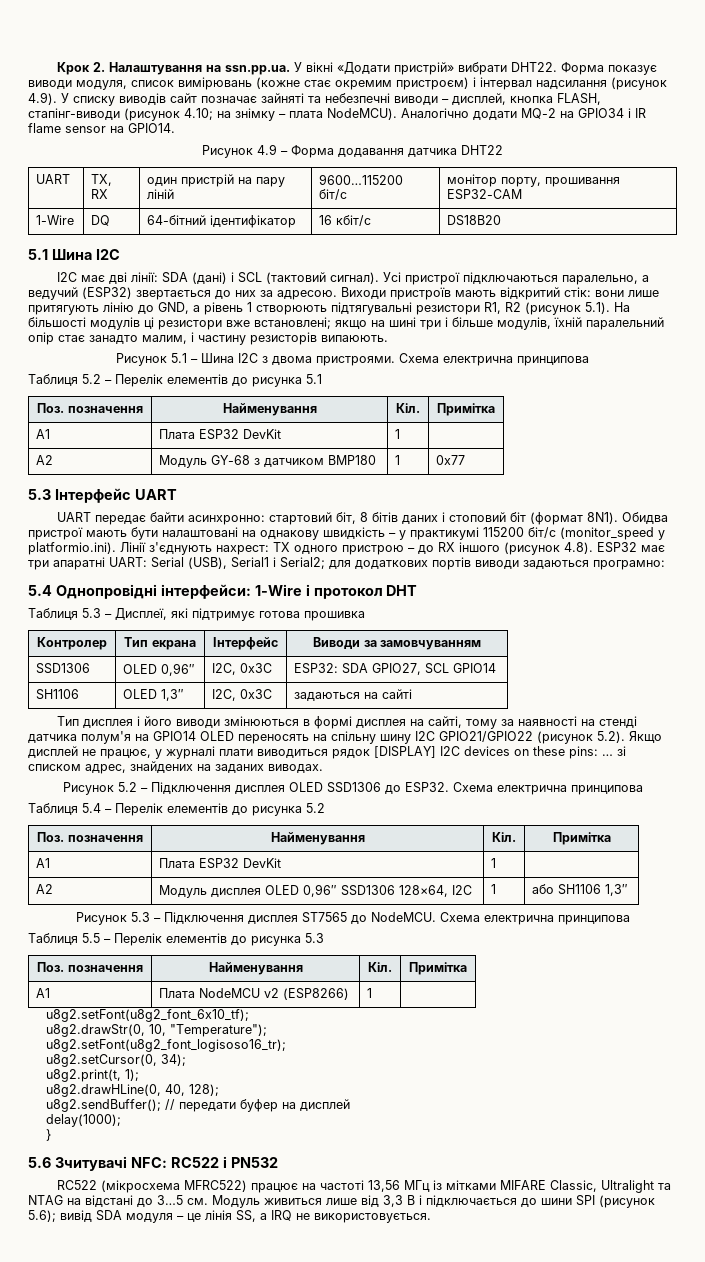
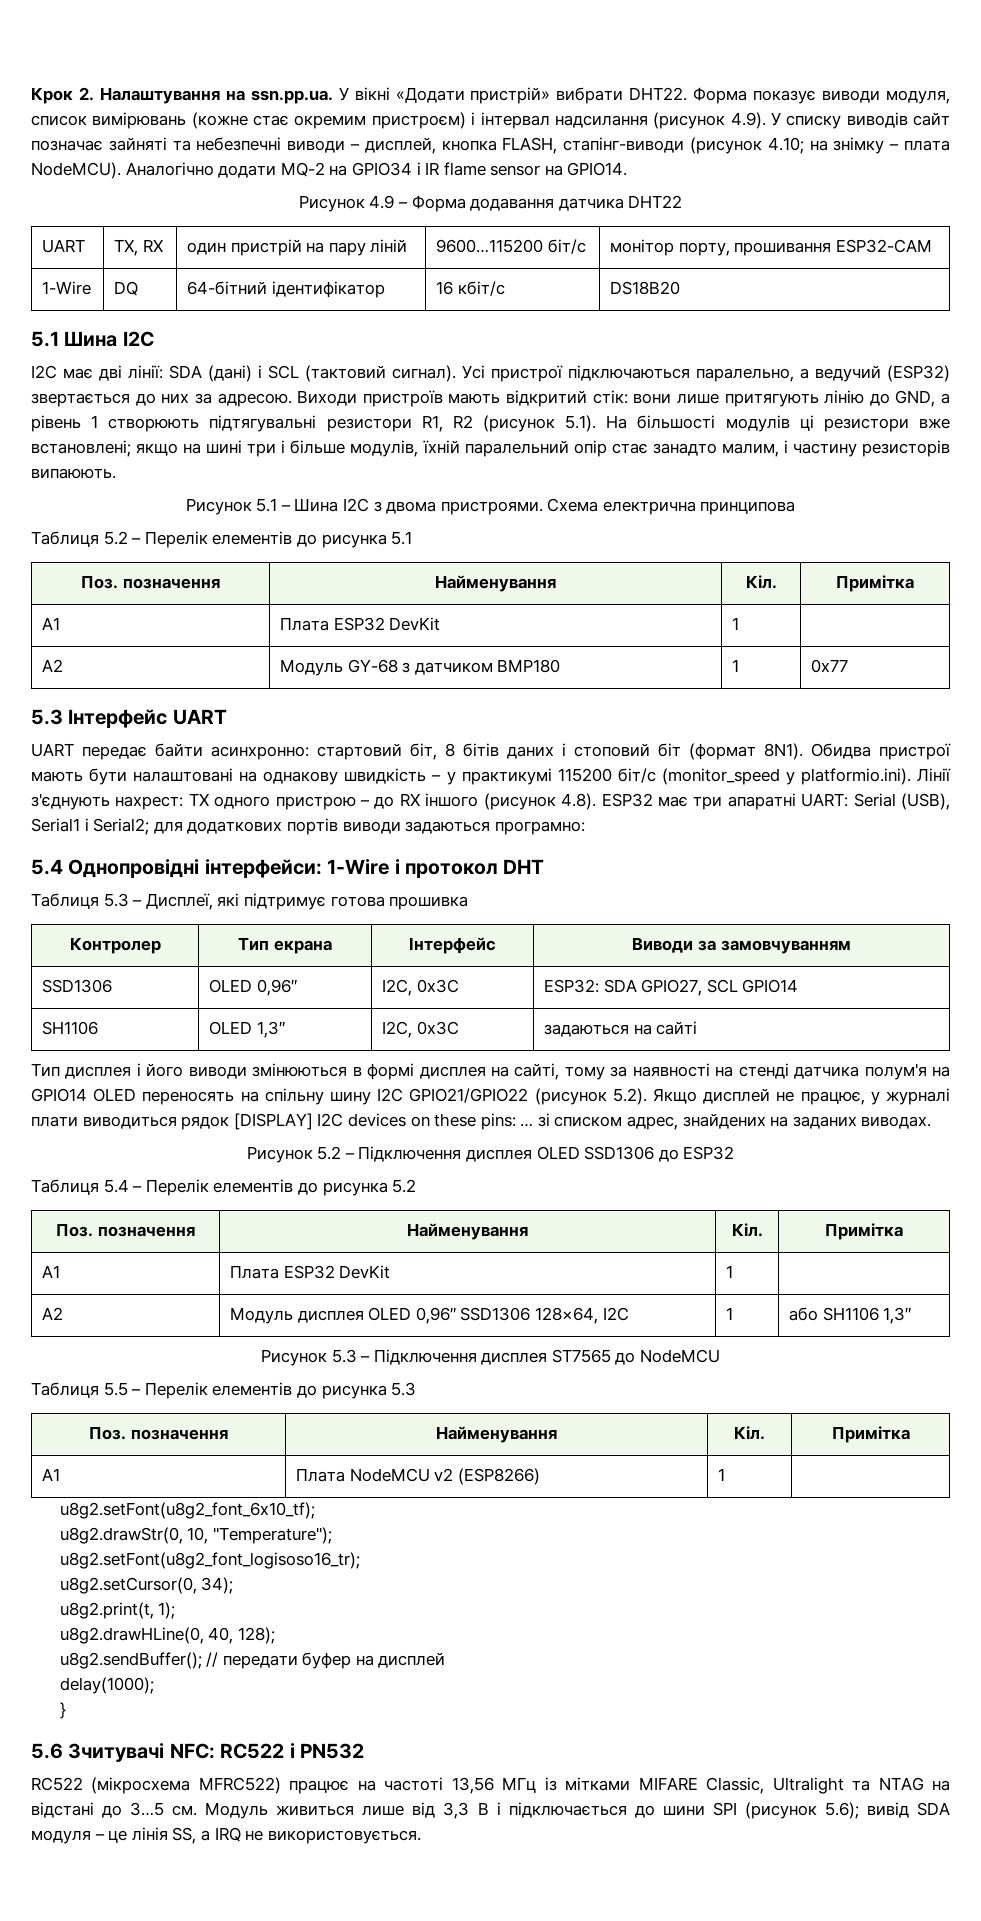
- Рисунок 5.2 – Підключення дисплея OLED SSD1306 до ESP32. Схема електрична принципова
+ Рисунок 5.2 – Підключення дисплея OLED SSD1306 до ESP32
- Рисунок 5.3 – Підключення дисплея ST7565 до NodeMCU. Схема електрична принципова
+ Рисунок 5.3 – Підключення дисплея ST7565 до NodeMCU

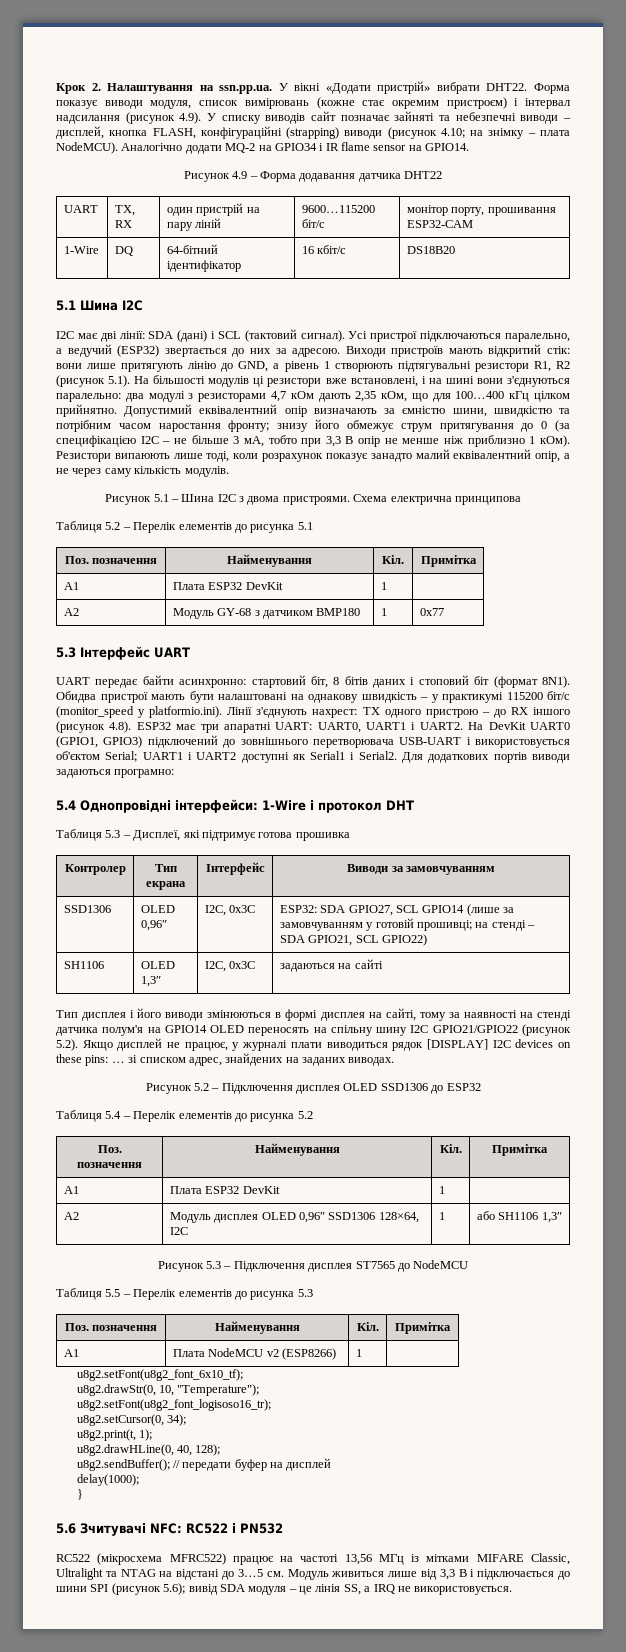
- Форма показує виводи модуля, список вимірювань (кожне стає окремим пристроєм) і інтервал надсилання (рисунок 4.9). У списку виводів сайт позначає зайняті та небезпечні виводи – дисплей, кнопка FLASH, стапінг-виводи (рисунок 4.10; на знімку – плата NodeMCU).
+ Форма показує виводи модуля, список вимірювань (кожне стає окремим пристроєм) і інтервал надсилання (рисунок 4.9). У списку виводів сайт позначає зайняті та небезпечні виводи – дисплей, кнопка FLASH, конфігураційні (strapping) виводи (рисунок 4.10; на знімку – плата NodeMCU).
- Виходи пристроїв мають відкритий стік: вони лише притягують лінію до GND, а рівень 1 створюють підтягувальні резистори R1, R2 (рисунок 5.1). На більшості модулів ці резистори вже встановлені; якщо на шині три і більше модулів, їхній паралельний опір стає занадто малим, і частину резисторів випаюють.
+ Виходи пристроїв мають відкритий стік: вони лише притягують лінію до GND, а рівень 1 створюють підтягувальні резистори R1, R2 (рисунок 5.1). На більшості модулів ці резистори вже встановлені, і на шині вони з'єднуються паралельно: два модулі з резисторами 4,7 кОм дають 2,35 кОм, що для 100…400 кГц цілком прийнятно. Допустимий еквівалентний опір визначають за ємністю шини, швидкістю та потрібним часом наростання фронту; знизу його обмежує струм притягування до 0 (за специфікацією I2C – не більше 3 мА, тобто при 3,3 В опір не менше ніж приблизно 1 кОм). Резистори випаюють лише тоді, коли розрахунок показує занадто малий еквівалентний опір, а не через саму кількість модулів.
- Обидва пристрої мають бути налаштовані на однакову швидкість – у практикумі 115200 біт/с (monitor_speed у platformio.ini). Лінії з'єднують нахрест: TX одного пристрою – до RX іншого (рисунок 4.8). ESP32 має три апаратні UART: Serial (USB), Serial1 і Serial2; для додаткових портів виводи задаються програмно:
+ Обидва пристрої мають бути налаштовані на однакову швидкість – у практикумі 115200 біт/с (monitor_speed у platformio.ini). Лінії з'єднують нахрест: TX одного пристрою – до RX іншого (рисунок 4.8). ESP32 має три апаратні UART: UART0, UART1 і UART2. На DevKit UART0 (GPIO1, GPIO3) підключений до зовнішнього перетворювача USB-UART і використовується об'єктом Serial; UART1 і UART2 доступні як Serial1 і Serial2. Для додаткових портів виводи задаються програмно:
- SSD1306 | OLED 0,96″ | I2C, 0x3C | ESP32: SDA GPIO27, SCL GPIO14
+ SSD1306 | OLED 0,96″ | I2C, 0x3C | ESP32: SDA GPIO27, SCL GPIO14 (лише за замовчуванням у готовій прошивці; на стенді – SDA GPIO21, SCL GPIO22)

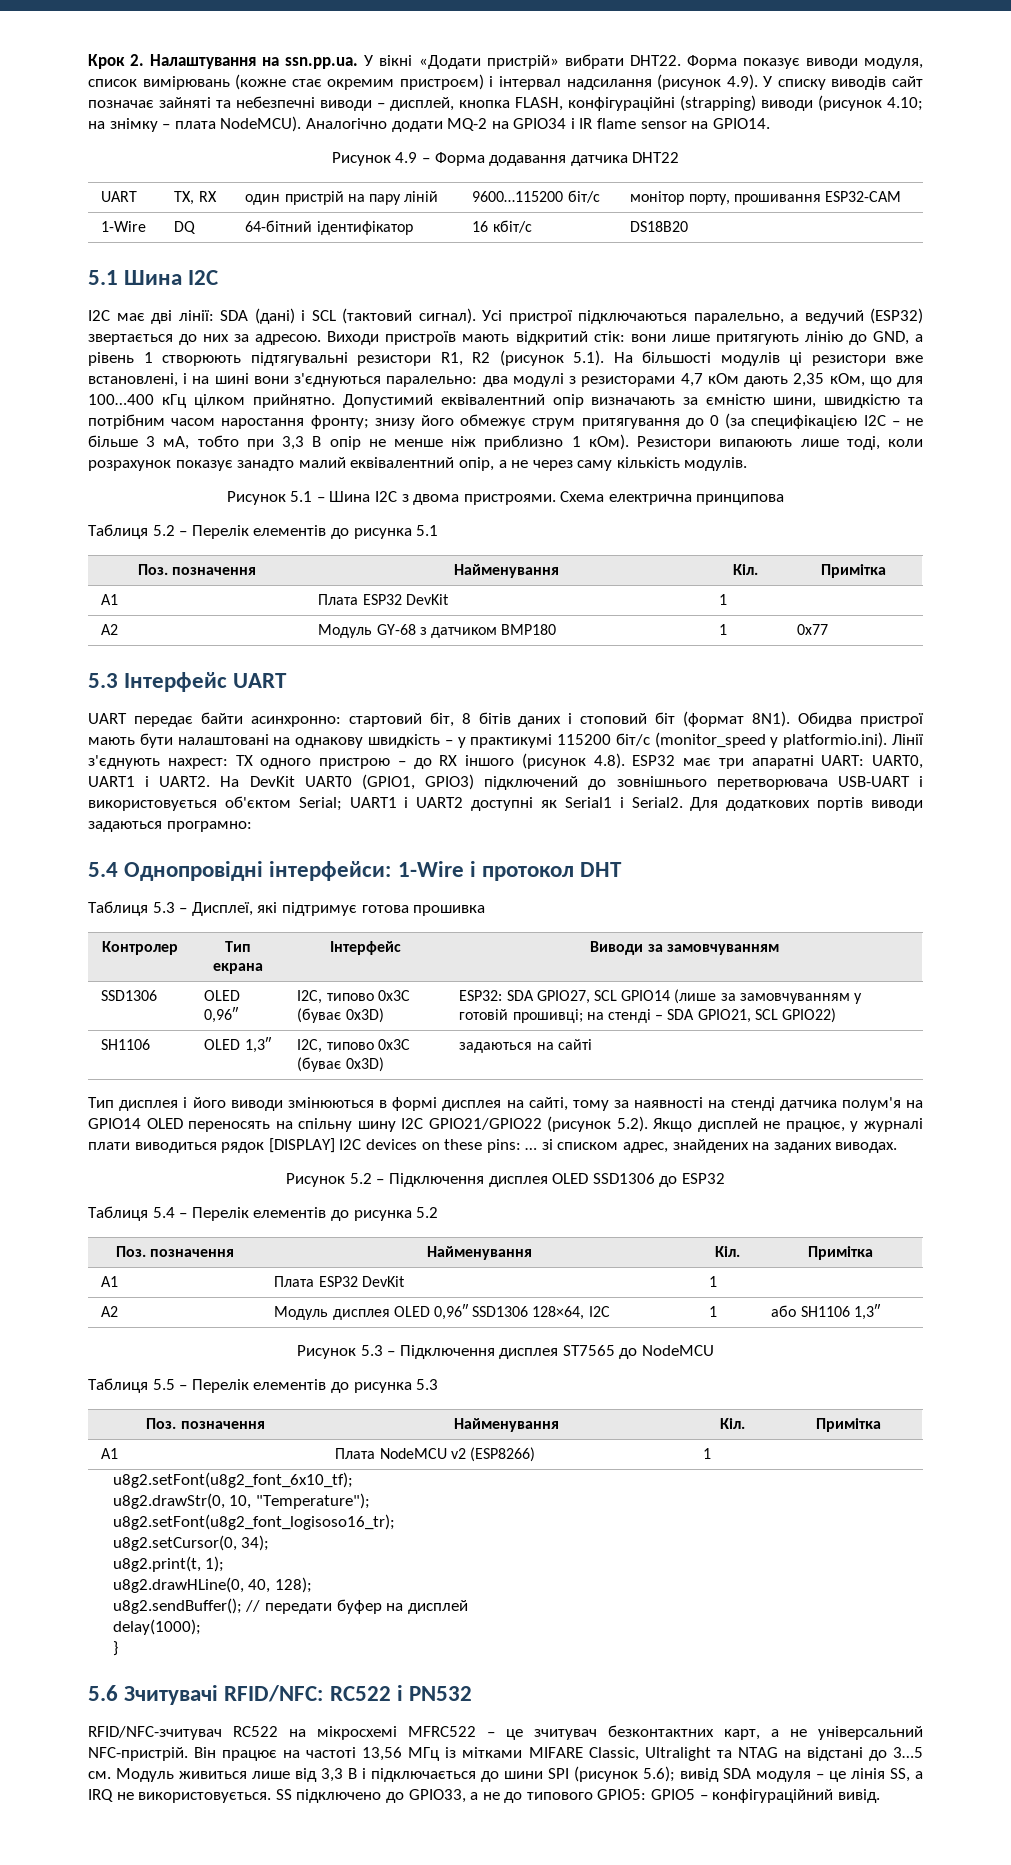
- SSD1306 | OLED 0,96″ | I2C, 0x3C | ESP32: SDA GPIO27, SCL GPIO14 (лише за замовчуванням у готовій прошивці; на стенді – SDA GPIO21, SCL GPIO22)
+ SSD1306 | OLED 0,96″ | I2C, типово 0x3C (буває 0x3D) | ESP32: SDA GPIO27, SCL GPIO14 (лише за замовчуванням у готовій прошивці; на стенді – SDA GPIO21, SCL GPIO22)
- SH1106 | OLED 1,3″ | I2C, 0x3C | задаються на сайті
+ SH1106 | OLED 1,3″ | I2C, типово 0x3C (буває 0x3D) | задаються на сайті
- 5.6 Зчитувачі NFC: RC522 і PN532
+ 5.6 Зчитувачі RFID/NFC: RC522 і PN532
- RC522 (мікросхема MFRC522) працює на частоті 13,56 МГц із мітками MIFARE Classic, Ultralight та NTAG на відстані до 3…5 см. Модуль живиться лише від 3,3 В і підключається до шини SPI (рисунок 5.6); вивід SDA модуля – це лінія SS, а IRQ не використовується.
+ RFID/NFC-зчитувач RC522 на мікросхемі MFRC522 – це зчитувач безконтактних карт, а не універсальний NFC-пристрій. Він працює на частоті 13,56 МГц із мітками MIFARE Classic, Ultralight та NTAG на відстані до 3…5 см. Модуль живиться лише від 3,3 В і підключається до шини SPI (рисунок 5.6); вивід SDA модуля – це лінія SS, а IRQ не використовується.
+ SS підключено до GPIO33, а не до типового GPIO5: GPIO5 – конфігураційний вивід.

